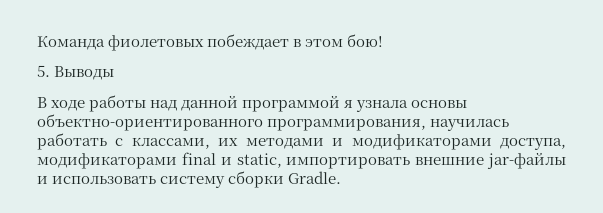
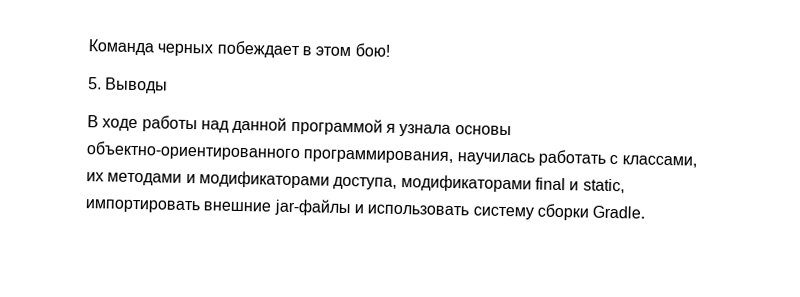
- Команда фиолетовых побеждает в этом бою!
+ Команда черных побеждает в этом бою!

